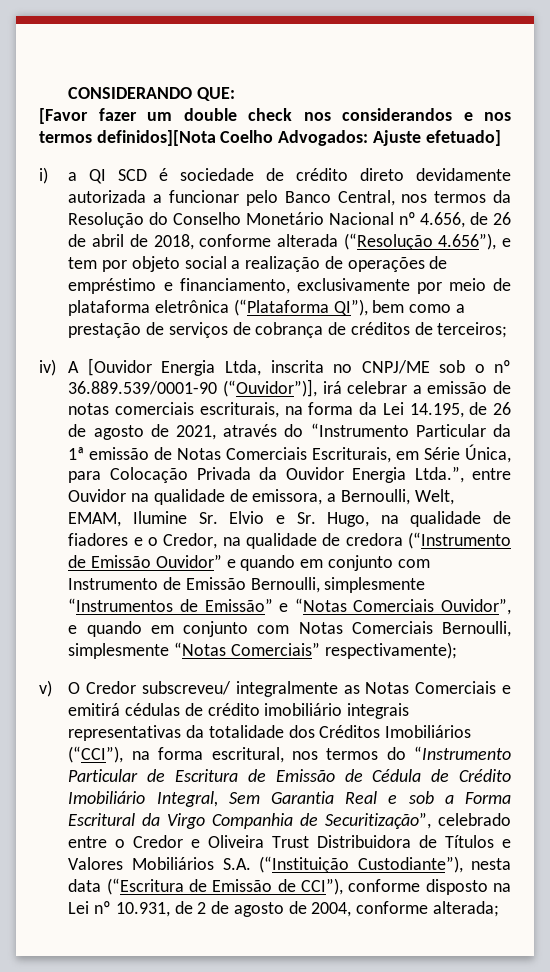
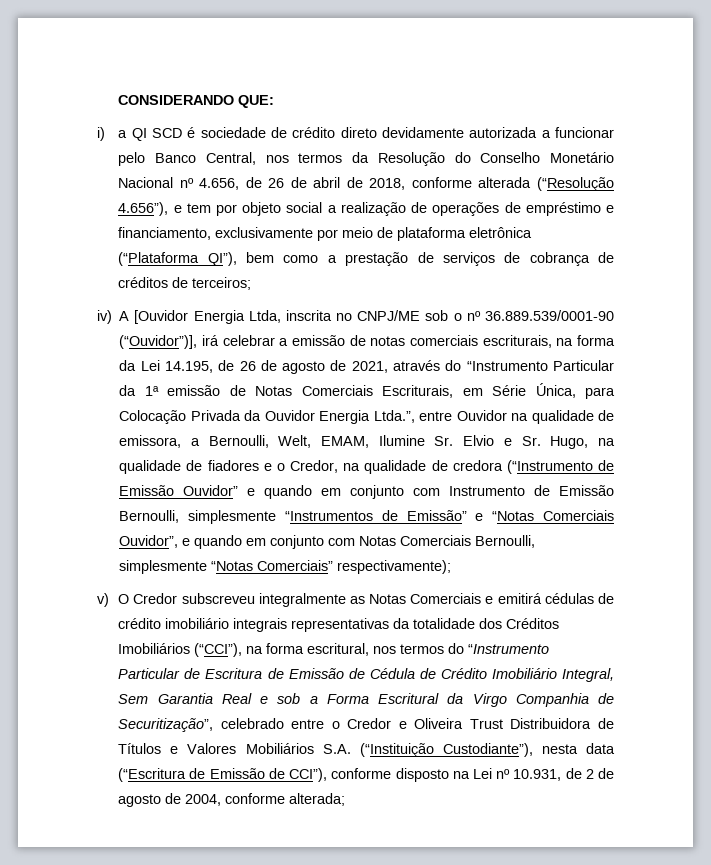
- [Favor fazer um double check nos considerandos e nos termos definidos][Nota Coelho Advogados: Ajuste efetuado]
- v) O Credor subscreveu/ integralmente as Notas Comerciais e emitirá cédulas de crédito imobiliário integrais representativas da totalidade dos Créditos Imobiliários (“CCI”), na forma escritural, nos termos do “Instrumento Particular de Escritura de Emissão de Cédula de Crédito Imobiliário Integral, Sem Garantia Real e sob a Forma Escritural da Virgo Companhia de Securitização”, celebrado entre o Credor e Oliveira Trust Distribuidora de Títulos e Valores Mobiliários S.A. (“Instituição Custodiante”), nesta data (“Escritura de Emissão de CCI”), conforme disposto na Lei nº 10.931, de 2 de agosto de 2004, conforme alterada;
+ v) O Credor subscreveu integralmente as Notas Comerciais e emitirá cédulas de crédito imobiliário integrais representativas da totalidade dos Créditos Imobiliários (“CCI”), na forma escritural, nos termos do “Instrumento Particular de Escritura de Emissão de Cédula de Crédito Imobiliário Integral, Sem Garantia Real e sob a Forma Escritural da Virgo Companhia de Securitização”, celebrado entre o Credor e Oliveira Trust Distribuidora de Títulos e Valores Mobiliários S.A. (“Instituição Custodiante”), nesta data (“Escritura de Emissão de CCI”), conforme disposto na Lei nº 10.931, de 2 de agosto de 2004, conforme alterada;

